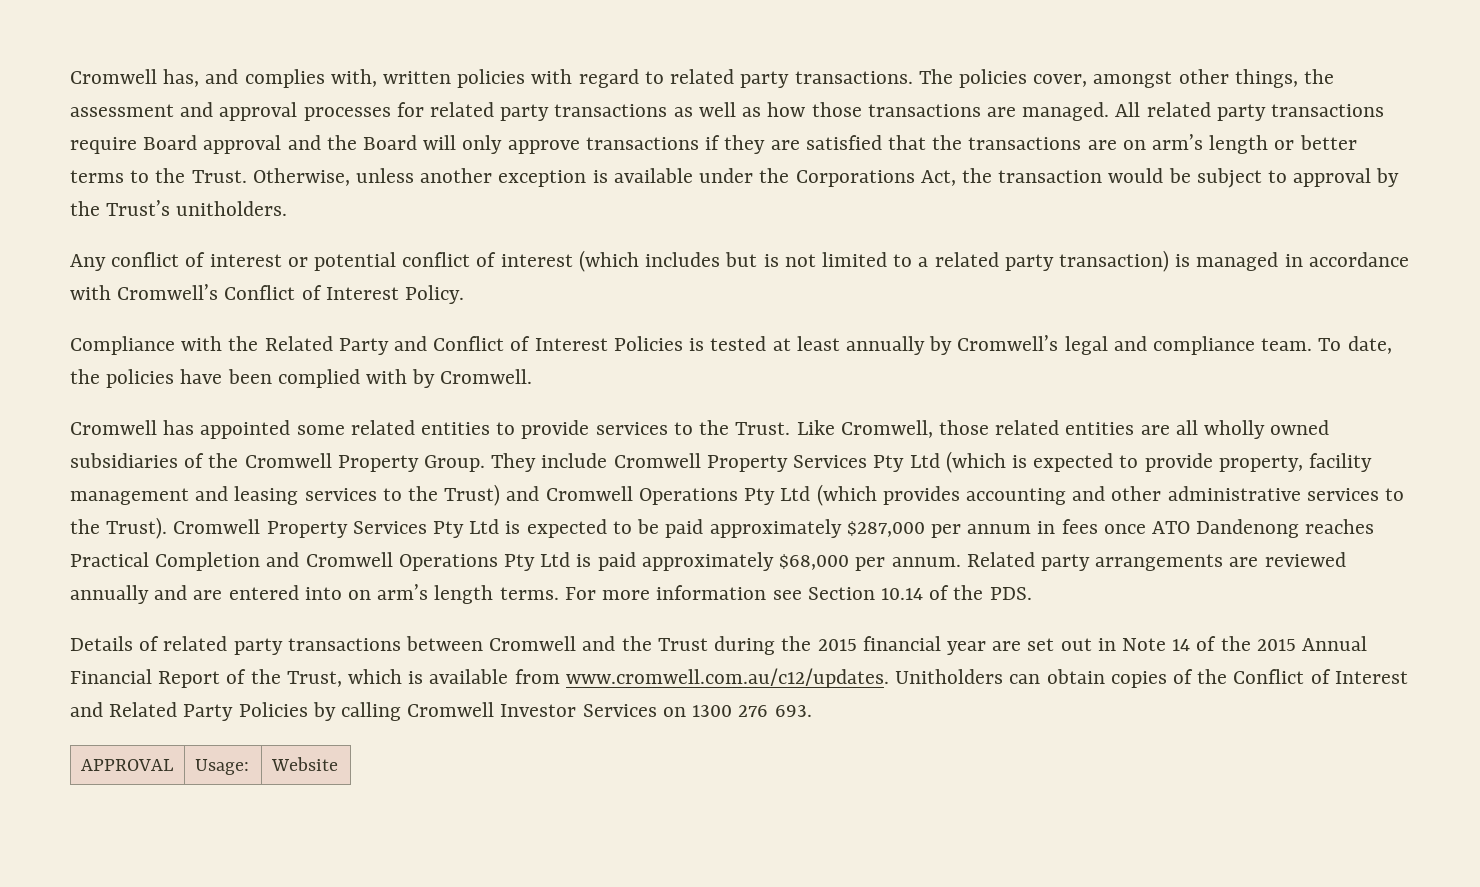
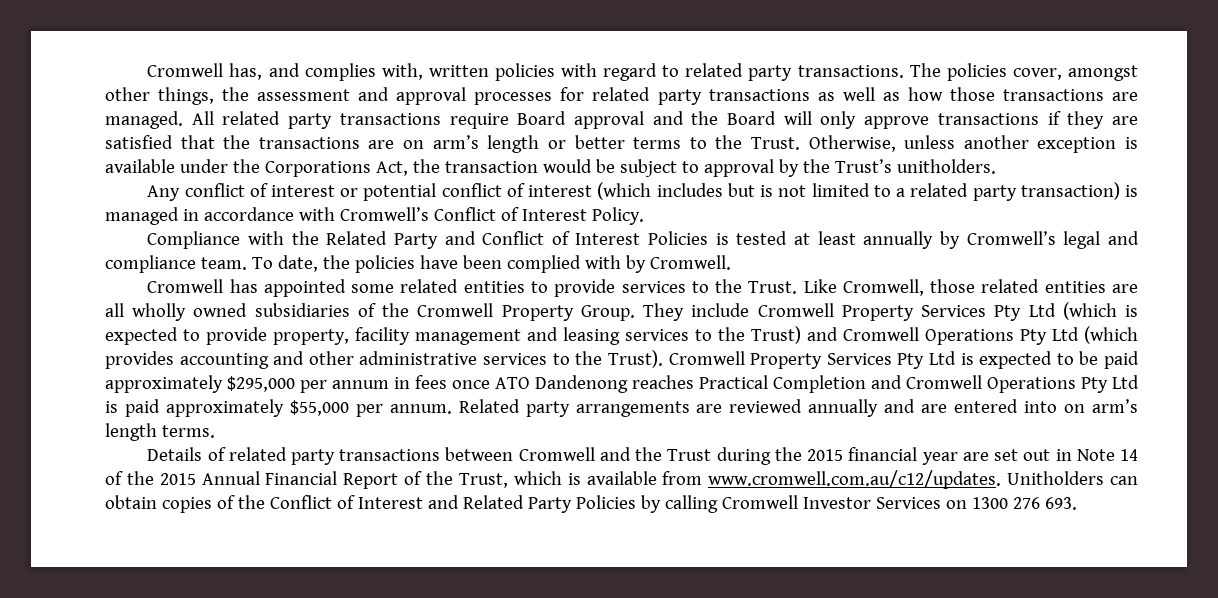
- Cromwell Property Services Pty Ltd is expected to be paid approximately $287,000 per annum in fees once ATO Dandenong reaches Practical Completion and Cromwell Operations Pty Ltd is paid approximately $68,000 per annum.
+ Cromwell Property Services Pty Ltd is expected to be paid approximately $295,000 per annum in fees once ATO Dandenong reaches Practical Completion and Cromwell Operations Pty Ltd is paid approximately $55,000 per annum.
- For more information see Section 10.14 of the PDS.
- APPROVAL | Usage: | Website

